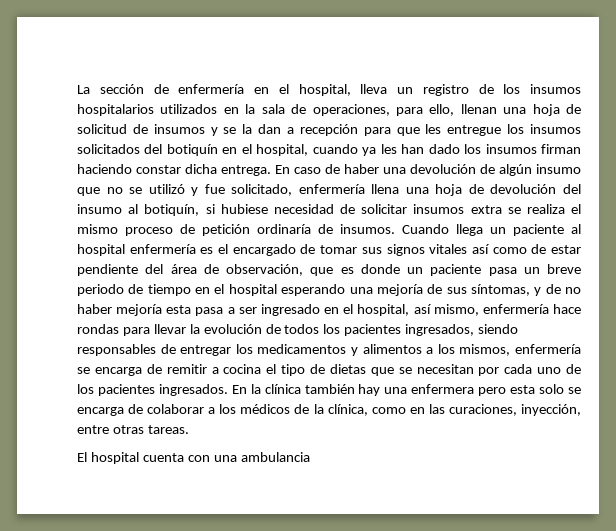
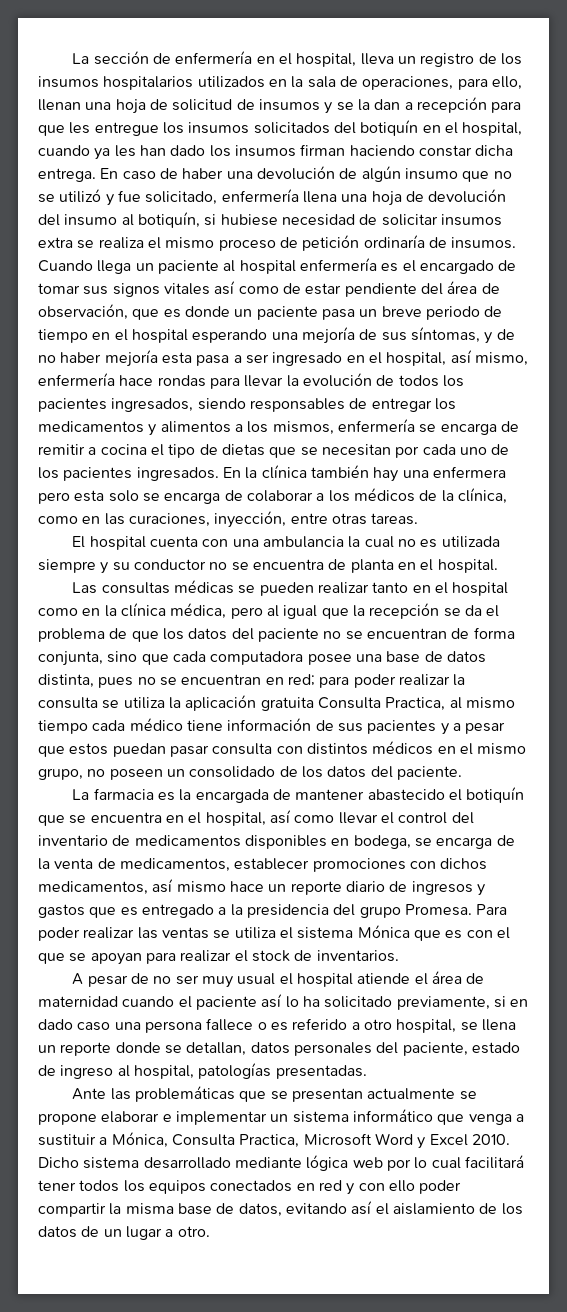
- El hospital cuenta con una ambulancia
+ El hospital cuenta con una ambulancia la cual no es utilizada siempre y su conductor no se encuentra de planta en el hospital.
+ Las consultas médicas se pueden realizar tanto en el hospital como en la clínica médica, pero al igual que la recepción se da el problema de que los datos del paciente no se encuentran de forma conjunta, sino que cada computadora posee una base de datos distinta, pues no se encuentran en red; para poder realizar la consulta se utiliza la aplicación gratuita Consulta Practica, al mismo tiempo cada médico tiene información de sus pacientes y a pesar que estos puedan pasar consulta con distintos médicos en el mismo grupo, no poseen un consolidado de los datos del paciente.
+ La farmacia es la encargada de mantener abastecido el botiquín que se encuentra en el hospital, así como llevar el control del inventario de medicamentos disponibles en bodega, se encarga de la venta de medicamentos, establecer promociones con dichos medicamentos, así mismo hace un reporte diario de ingresos y gastos que es entregado a la presidencia del grupo Promesa. Para poder realizar las ventas se utiliza el sistema Mónica que es con el que se apoyan para realizar el stock de inventarios.
+ A pesar de no ser muy usual el hospital atiende el área de maternidad cuando el paciente así lo ha solicitado previamente, si en dado caso una persona fallece o es referido a otro hospital, se llena un reporte donde se detallan, datos personales del paciente, estado de ingreso al hospital, patologías presentadas.
+ Ante las problemáticas que se presentan actualmente se propone elaborar e implementar un sistema informático que venga a sustituir a Mónica, Consulta Practica, Microsoft Word y Excel 2010. Dicho sistema desarrollado mediante lógica web por lo cual facilitará tener todos los equipos conectados en red y con ello poder compartir la misma base de datos, evitando así el aislamiento de los datos de un lugar a otro.

